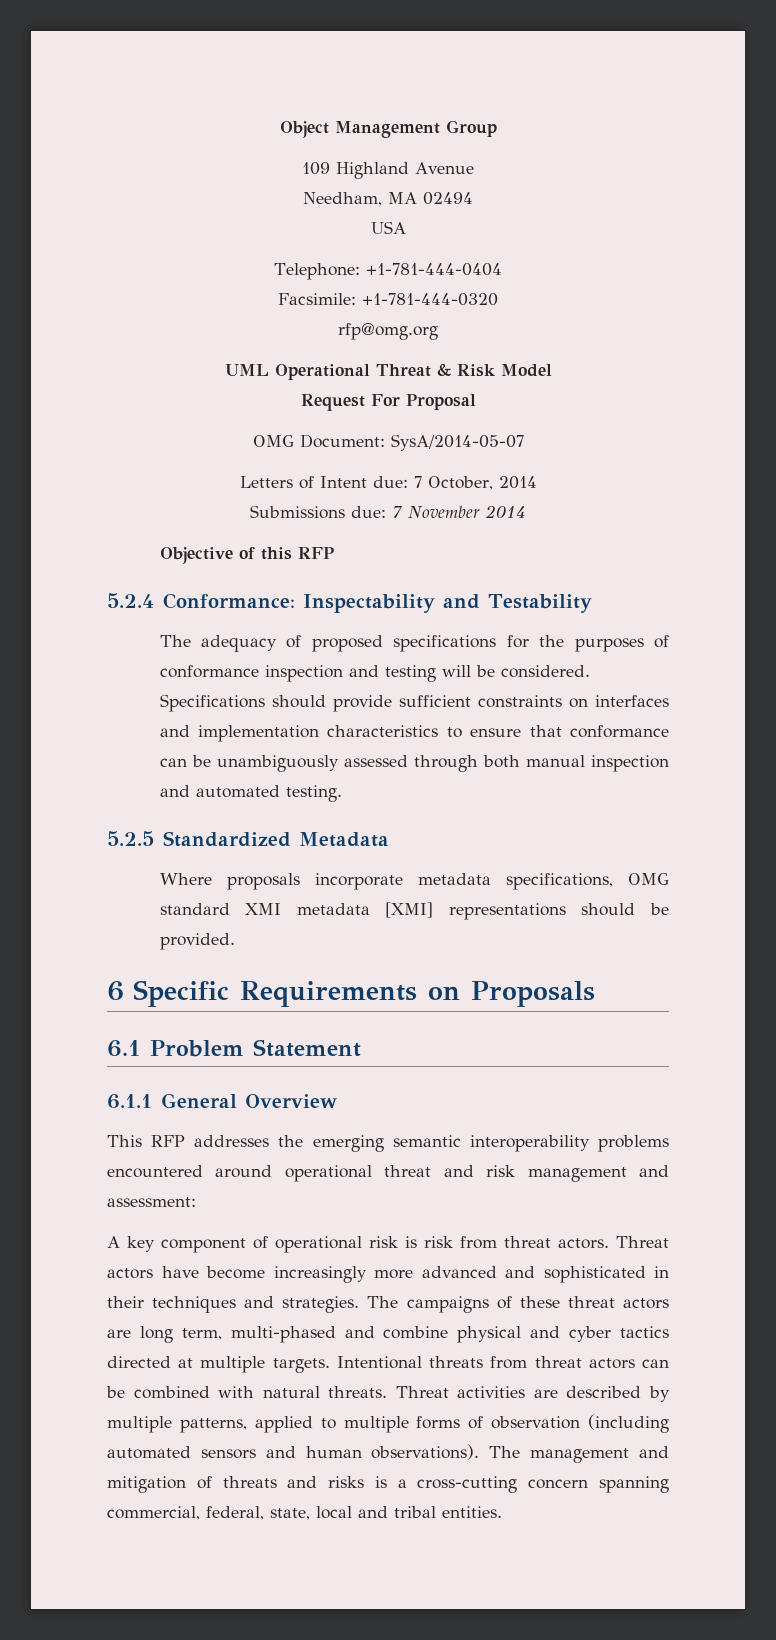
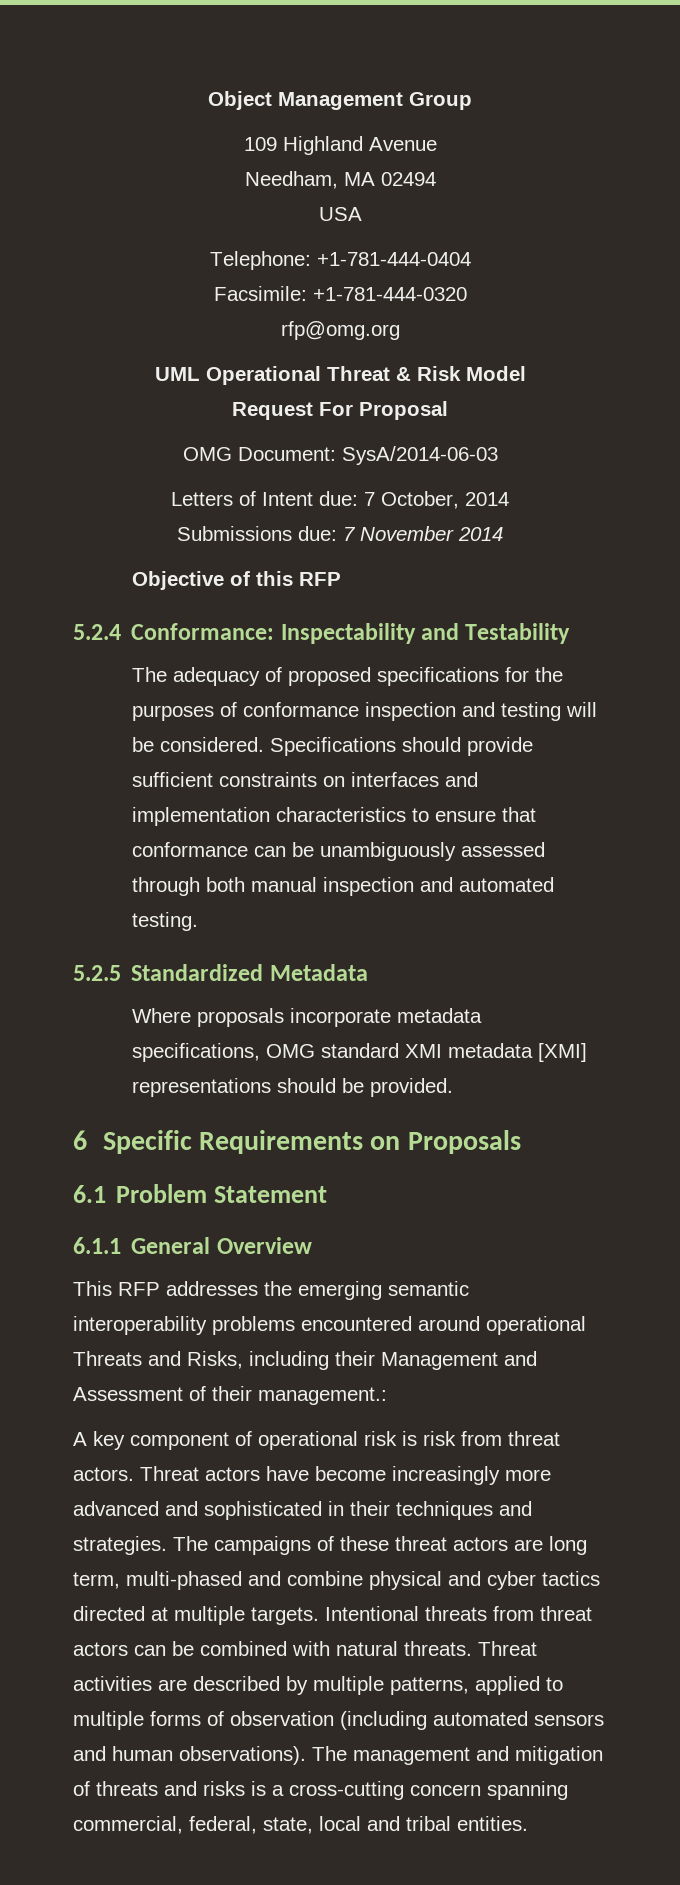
- OMG Document: SysA/2014-05-07
+ OMG Document: SysA/2014-06-03
- This RFP addresses the emerging semantic interoperability problems encountered around operational threat and risk management and assessment:
+ This RFP addresses the emerging semantic interoperability problems encountered around operational Threats and Risks, including their Management and Assessment of their management.:

